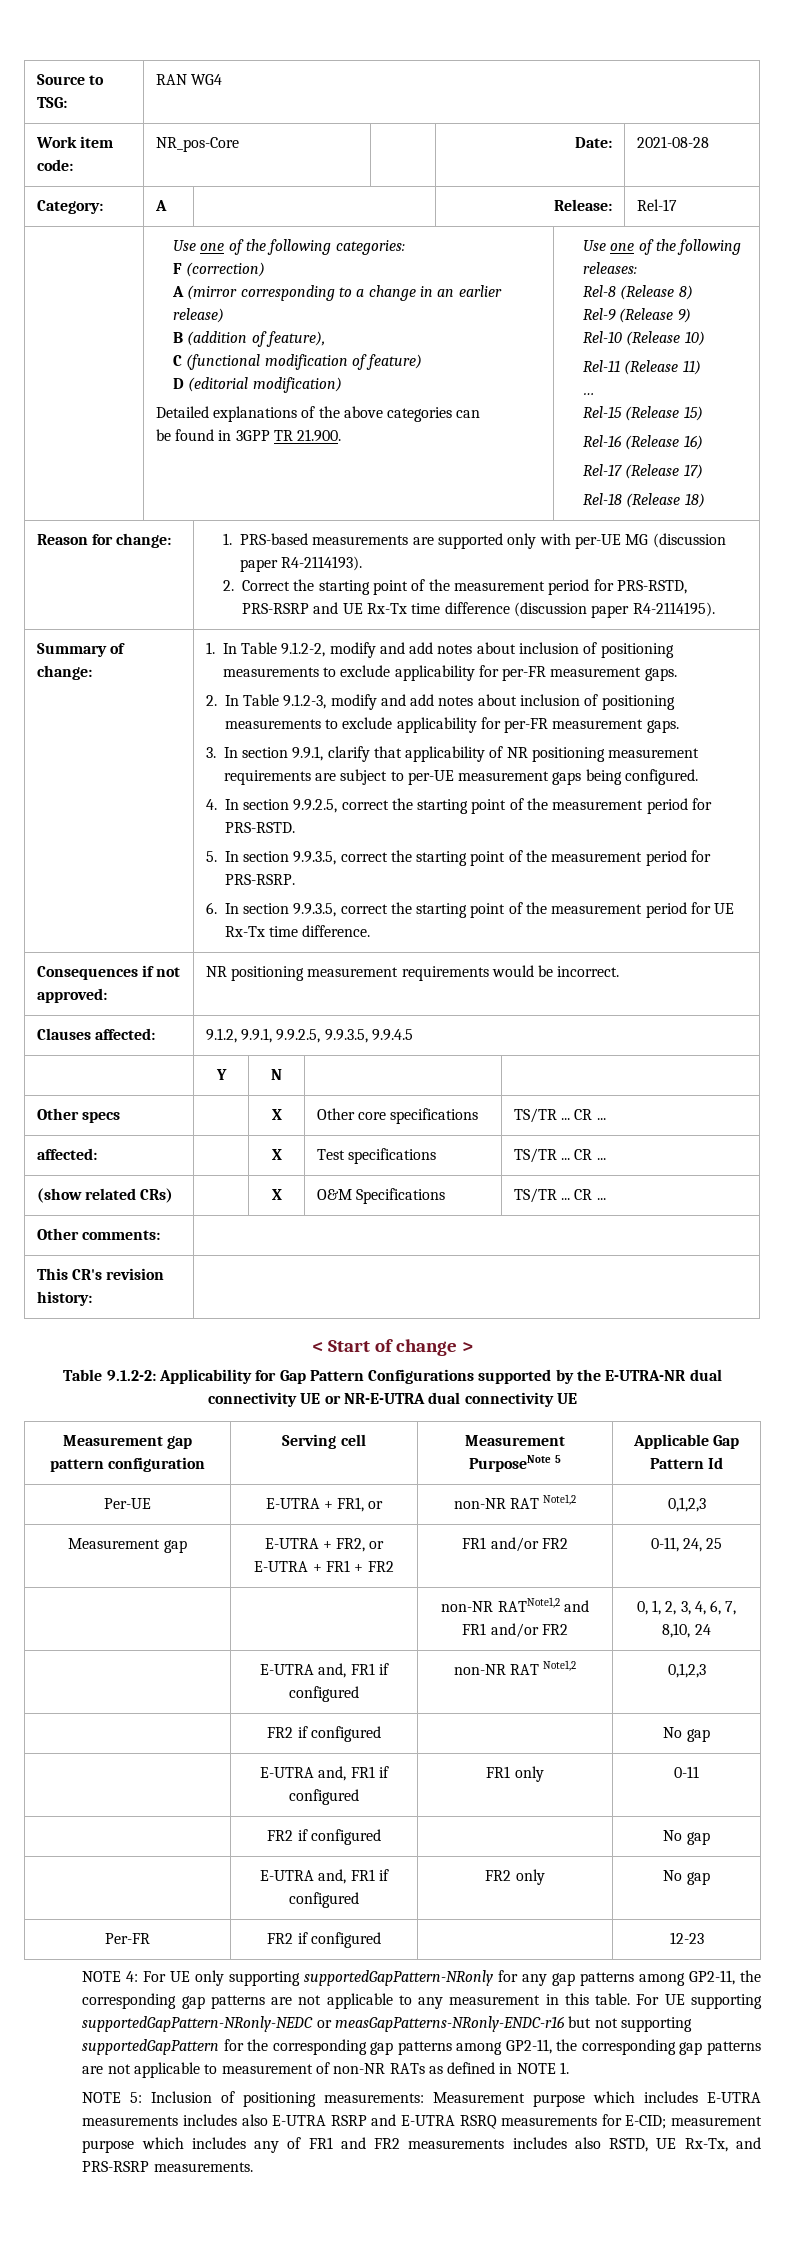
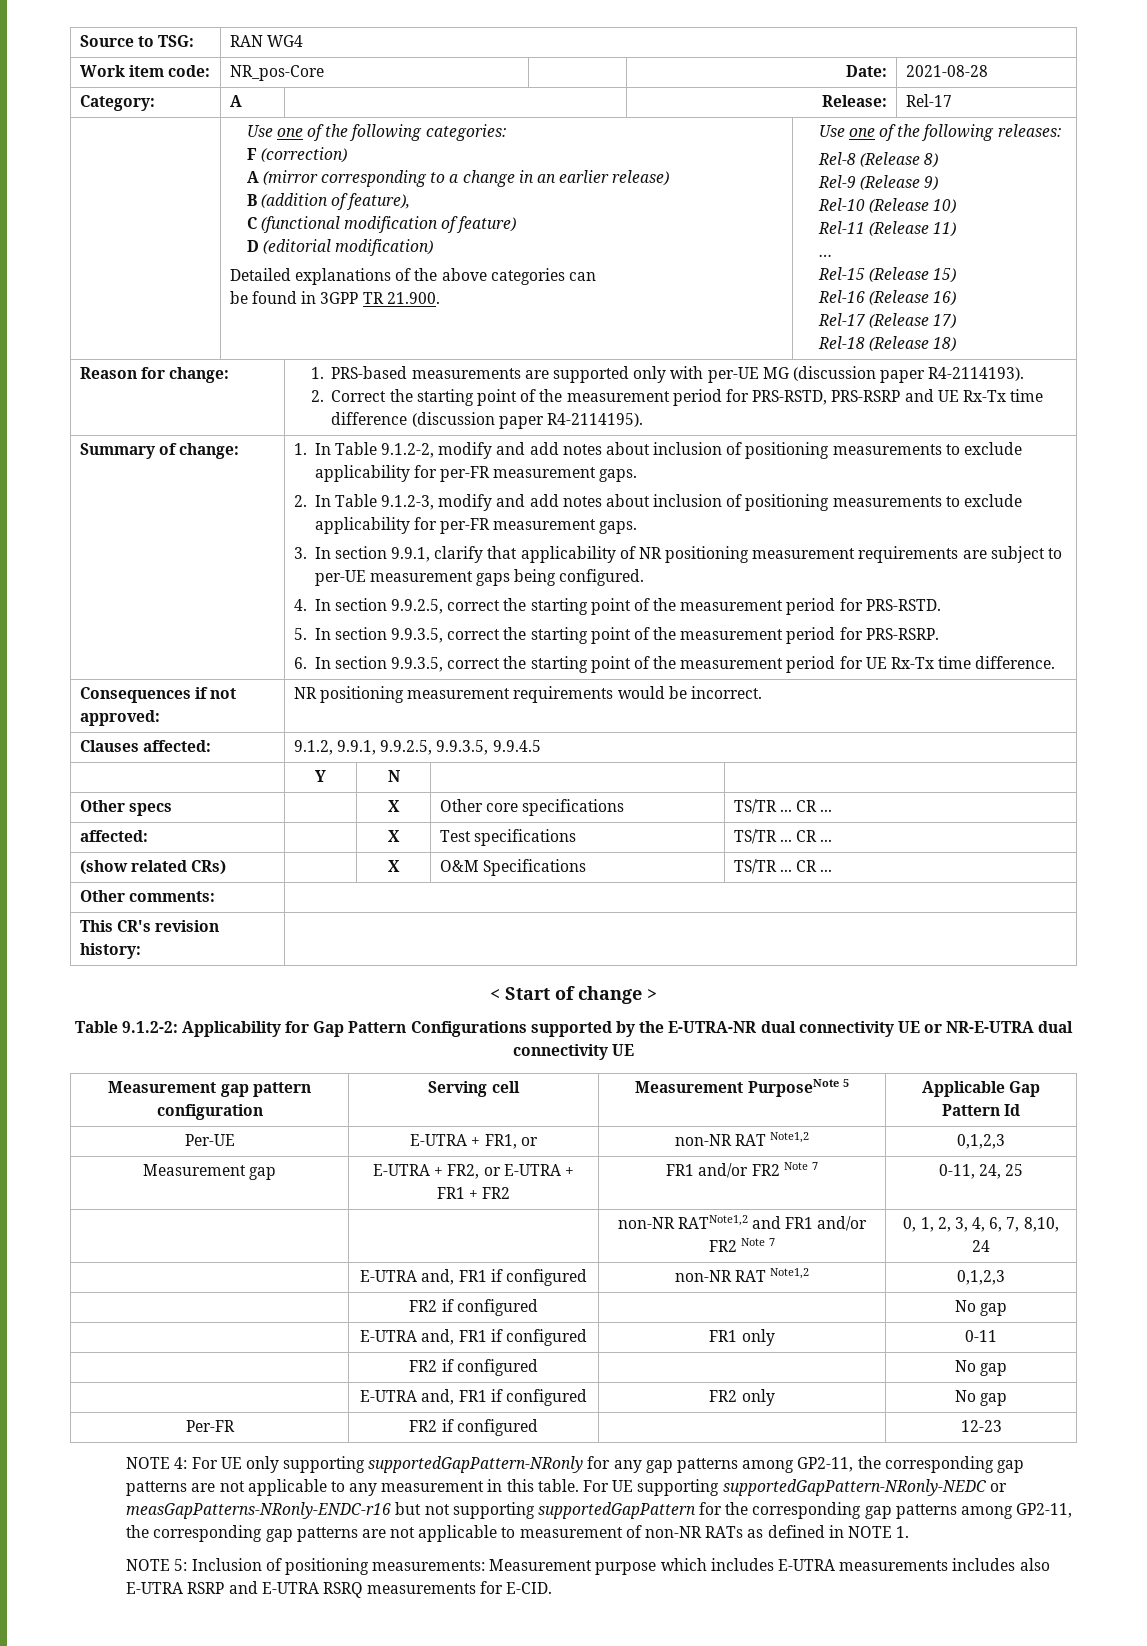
- Measurement gap | E-UTRA + FR2, or E-UTRA + FR1 + FR2 | FR1 and/or FR2 | 0-11, 24, 25
+ Measurement gap | E-UTRA + FR2, or E-UTRA + FR1 + FR2 | FR1 and/or FR2 Note 7 | 0-11, 24, 25
- | | non-NR RATNote1,2 and FR1 and/or FR2 | 0, 1, 2, 3, 4, 6, 7, 8,10, 24
+ | | non-NR RATNote1,2 and FR1 and/or FR2 Note 7 | 0, 1, 2, 3, 4, 6, 7, 8,10, 24
- NOTE 5: Inclusion of positioning measurements: Measurement purpose which includes E-UTRA measurements includes also E-UTRA RSRP and E-UTRA RSRQ measurements for E-CID; measurement purpose which includes any of FR1 and FR2 measurements includes also RSTD, UE Rx-Tx, and PRS-RSRP measurements.
+ NOTE 5: Inclusion of positioning measurements: Measurement purpose which includes E-UTRA measurements includes also E-UTRA RSRP and E-UTRA RSRQ measurements for E-CID.

